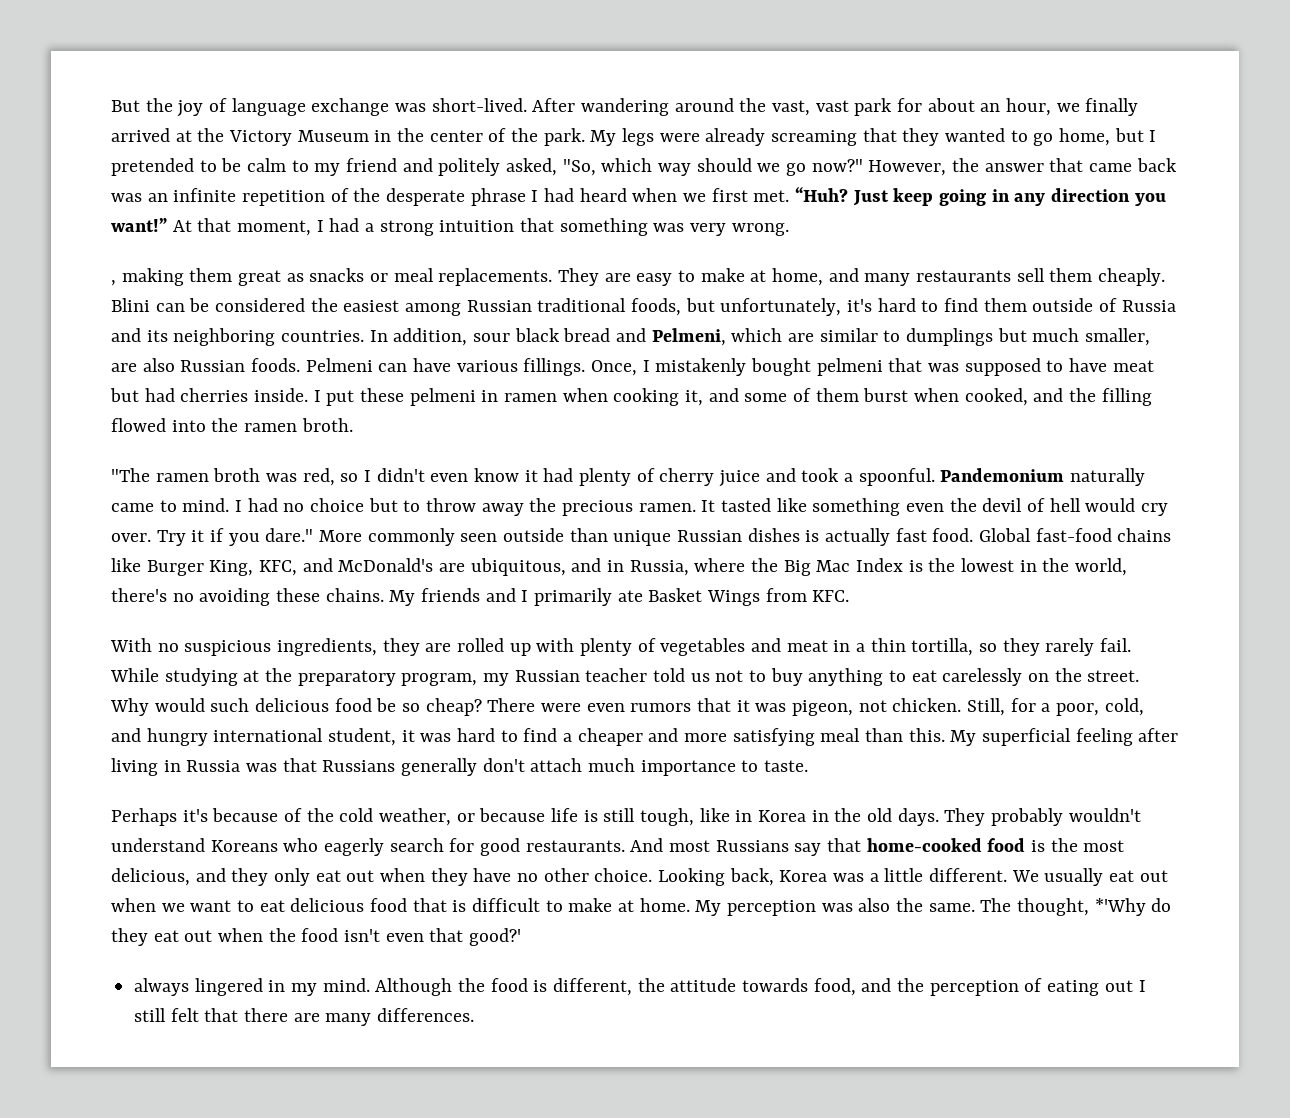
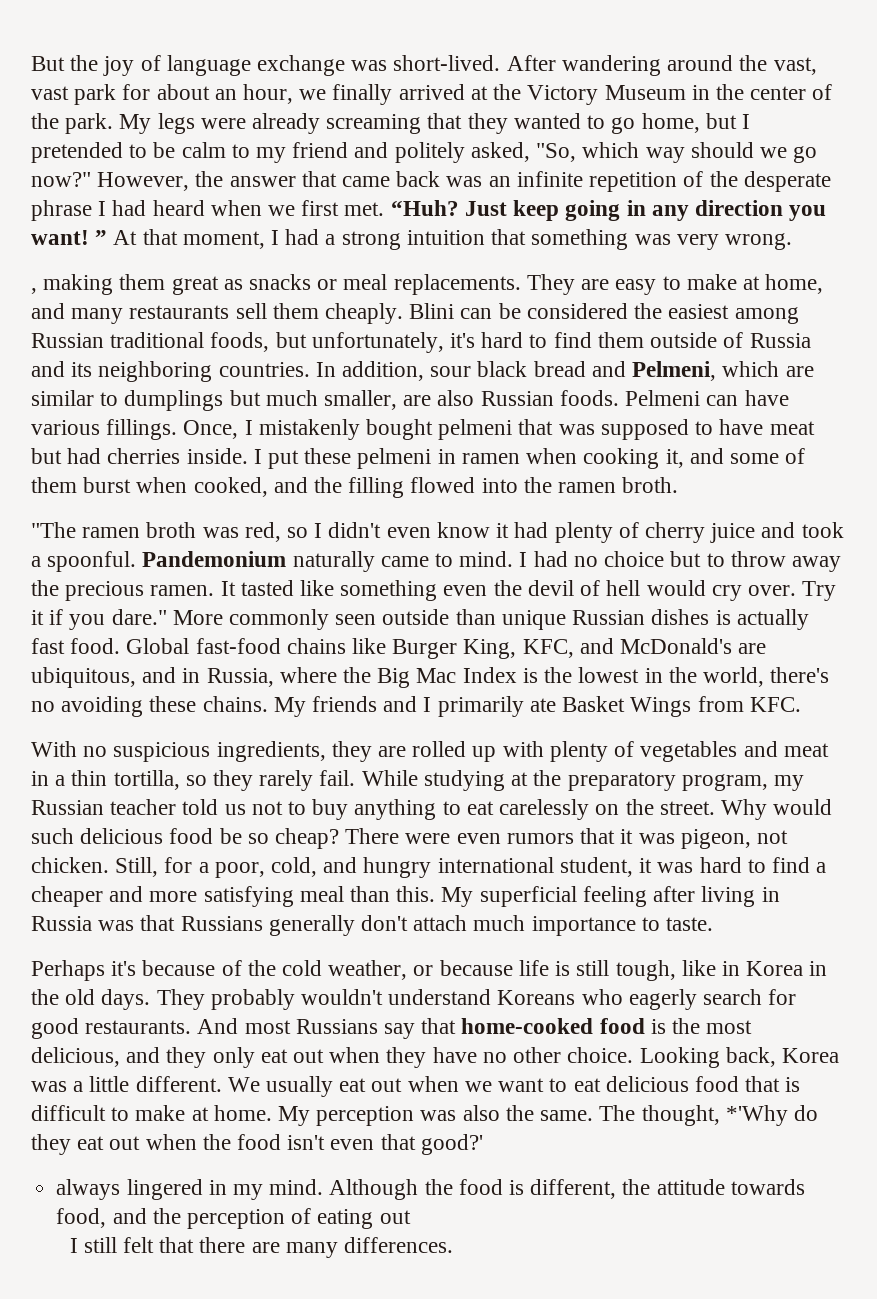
- Just keep going in any direction you want!” At that moment, I had a strong intuition that something was very wrong.
+ Just keep going in any direction you want! ” At that moment, I had a strong intuition that something was very wrong.
- Although the food is different, the attitude towards food, and the perception of eating out I still felt that there are many differences.
+ Although the food is different, the attitude towards food, and the perception of eating out
+ I still felt that there are many differences.

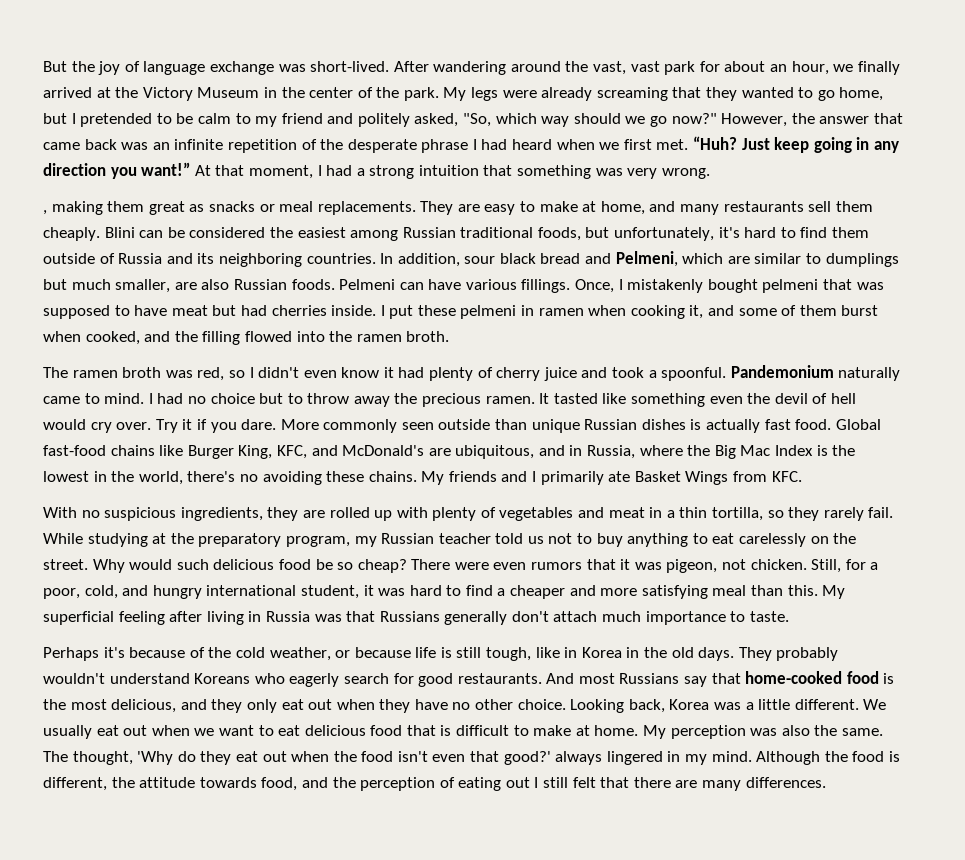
- Just keep going in any direction you want! ” At that moment, I had a strong intuition that something was very wrong.
+ Just keep going in any direction you want!” At that moment, I had a strong intuition that something was very wrong.
- "The ramen broth was red, so I didn't even know it had plenty of cherry juice and took a spoonful.
+ The ramen broth was red, so I didn't even know it had plenty of cherry juice and took a spoonful.
- Try it if you dare."
+ Try it if you dare.
- The thought, *'Why do they eat out when the food isn't even that good?'
- always lingered in my mind.
+ The thought, 'Why do they eat out when the food isn't even that good?' always lingered in my mind.
- Although the food is different, the attitude towards food, and the perception of eating out
- I still felt that there are many differences.
+ Although the food is different, the attitude towards food, and the perception of eating out I still felt that there are many differences.

